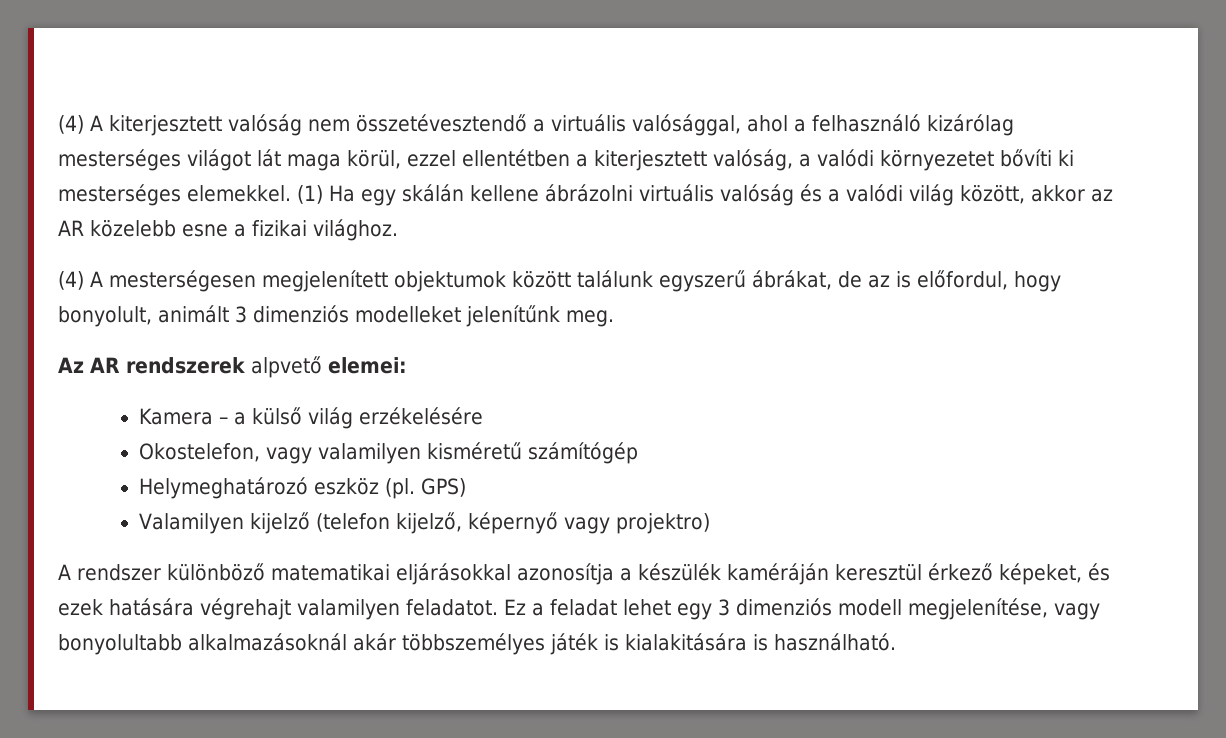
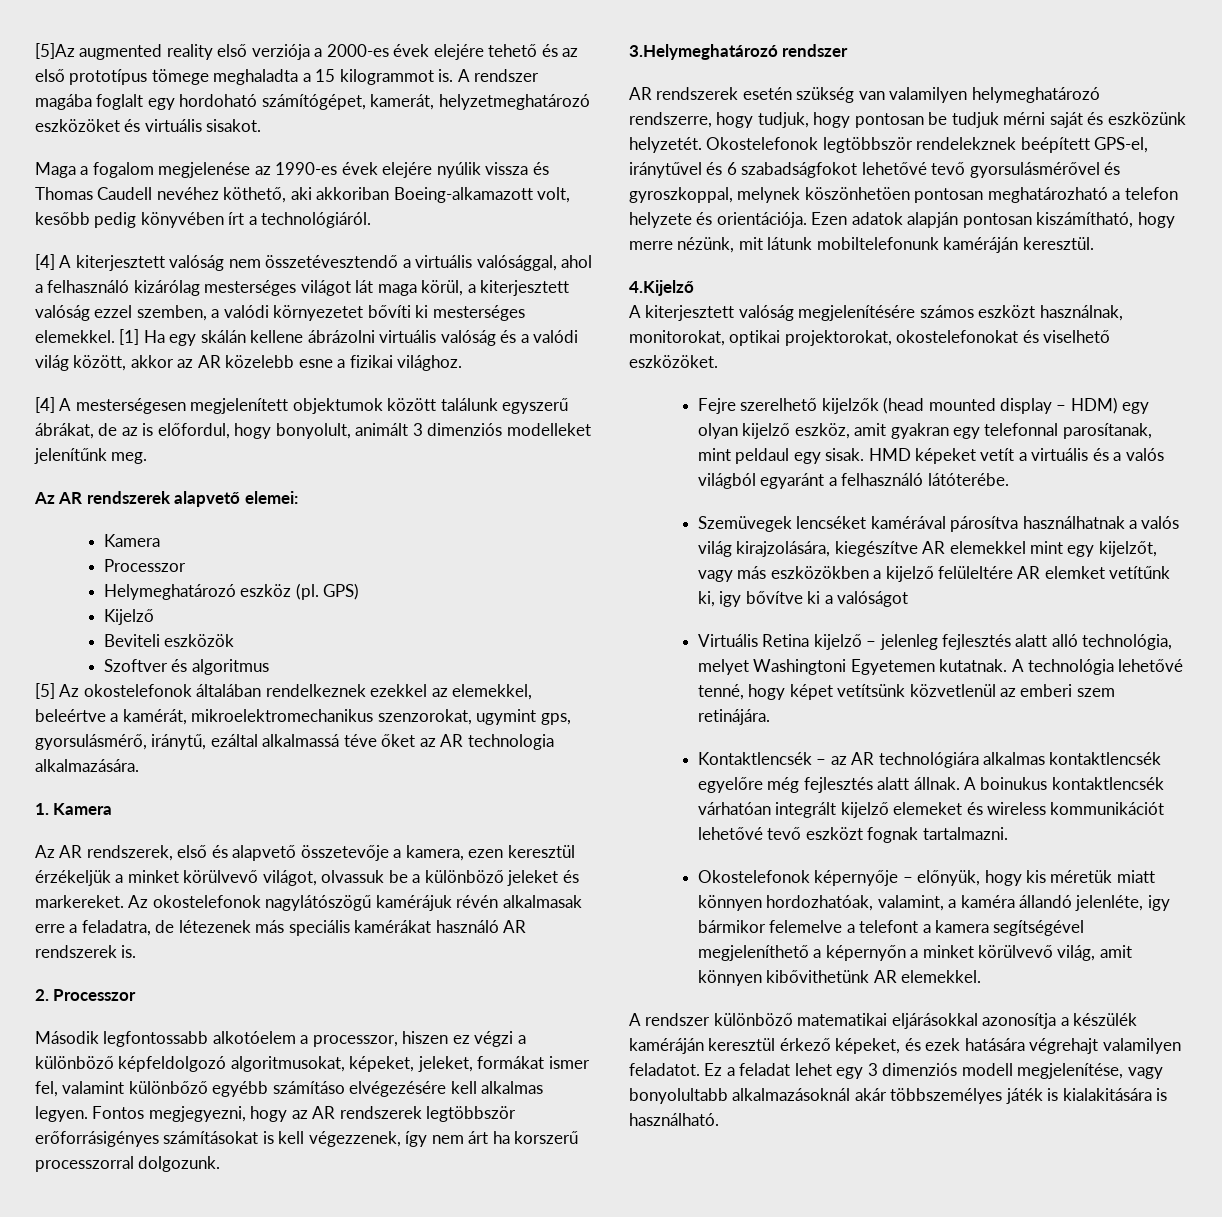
- (4) A kiterjesztett valóság nem összetévesztendő a virtuális valósággal, ahol a felhasználó kizárólag mesterséges világot lát maga körül, ezzel ellentétben a kiterjesztett valóság, a valódi környezetet bővíti ki mesterséges elemekkel.
+ [5]Az augmented reality első verziója a 2000-es évek elejére tehető és az első prototípus tömege meghaladta a 15 kilogrammot is. A rendszer magába foglalt egy hordoható számítógépet, kamerát, helyzetmeghatározó eszközöket és virtuális sisakot.
+ Maga a fogalom megjelenése az 1990-es évek elejére nyúlik vissza és Thomas Caudell nevéhez köthető, aki akkoriban Boeing-alkamazott volt, kesőbb pedig könyvében írt a technológiáról.
+ [4] A kiterjesztett valóság nem összetévesztendő a virtuális valósággal, ahol a felhasználó kizárólag mesterséges világot lát maga körül, a kiterjesztett valóság ezzel szemben, a valódi környezetet bővíti ki mesterséges elemekkel.
- (1) Ha egy skálán kellene ábrázolni virtuális valóság és a valódi világ között, akkor az AR közelebb esne a fizikai világhoz.
+ [1] Ha egy skálán kellene ábrázolni virtuális valóság és a valódi világ között, akkor az AR közelebb esne a fizikai világhoz.
- (4) A mesterségesen megjelenített objektumok között találunk egyszerű ábrákat, de az is előfordul, hogy bonyolult, animált 3 dimenziós modelleket jelenítűnk meg.
+ [4] A mesterségesen megjelenített objektumok között találunk egyszerű ábrákat, de az is előfordul, hogy bonyolult, animált 3 dimenziós modelleket jelenítűnk meg.
- Az AR rendszerek alpvető elemei:
- Kamera – a külső világ erzékelésére
- Okostelefon, vagy valamilyen kisméretű számítógép
+ Az AR rendszerek alapvető elemei:
+ Kamera
+ Processzor
  Helymeghatározó eszköz (pl. GPS)
- Valamilyen kijelző (telefon kijelző, képernyő vagy projektro)
+ Kijelző
+ Beviteli eszközök
+ Szoftver és algoritmus
+ [5] Az okostelefonok általában rendelkeznek ezekkel az elemekkel, beleértve a kamérát, mikroelektromechanikus szenzorokat, ugymint gps, gyorsulásmérő, iránytű, ezáltal alkalmassá téve őket az AR technologia alkalmazására.
+ 1. Kamera
+ Az AR rendszerek, első és alapvető összetevője a kamera, ezen keresztül érzékeljük a minket körülvevő világot, olvassuk be a különböző jeleket és markereket. Az okostelefonok nagylátószögű kamérájuk révén alkalmasak erre a feladatra, de létezenek más speciális kamérákat használó AR rendszerek is.
+ 2. Processzor
+ Második legfontossabb alkotóelem a processzor, hiszen ez végzi a különböző képfeldolgozó algoritmusokat, képeket, jeleket, formákat ismer fel, valamint különbőző egyébb számításo elvégezésére kell alkalmas legyen. Fontos megjegyezni, hogy az AR rendszerek legtöbbször erőforrásigényes számításokat is kell végezzenek, így nem árt ha korszerű processzorral dolgozunk.
+ 3.Helymeghatározó rendszer
+ AR rendszerek esetén szükség van valamilyen helymeghatározó rendszerre, hogy tudjuk, hogy pontosan be tudjuk mérni saját és eszközünk helyzetét. Okostelefonok legtöbbször rendelekznek beépített GPS-el, iránytűvel és 6 szabadságfokot lehetővé tevő gyorsulásmérővel és gyroszkoppal, melynek köszönhetöen pontosan meghatározható a telefon helyzete és orientációja. Ezen adatok alapján pontosan kiszámítható, hogy merre nézünk, mit látunk mobiltelefonunk kaméráján keresztül.
+ 4.Kijelző
+ A kiterjesztett valóság megjelenítésére számos eszközt használnak, monitorokat, optikai projektorokat, okostelefonokat és viselhető eszközöket.
+ Fejre szerelhető kijelzők (head mounted display – HDM) egy olyan kijelző eszköz, amit gyakran egy telefonnal parosítanak, mint peldaul egy sisak. HMD képeket vetít a virtuális és a valós világból egyaránt a felhasználó látóterébe.
+ Szemüvegek lencséket kamérával párosítva használhatnak a valós világ kirajzolására, kiegészítve AR elemekkel mint egy kijelzőt, vagy más eszközökben a kijelző felüleltére AR elemket vetítűnk ki, igy bővítve ki a valóságot
+ Virtuális Retina kijelző – jelenleg fejlesztés alatt alló technológia, melyet Washingtoni Egyetemen kutatnak. A technológia lehetővé tenné, hogy képet vetítsünk közvetlenül az emberi szem retinájára.
+ Kontaktlencsék – az AR technológiára alkalmas kontaktlencsék egyelőre még fejlesztés alatt állnak. A boinukus kontaktlencsék várhatóan integrált kijelző elemeket és wireless kommunikációt lehetővé tevő eszközt fognak tartalmazni.
+ Okostelefonok képernyője – előnyük, hogy kis méretük miatt könnyen hordozhatóak, valamint, a kaméra állandó jelenléte, igy bármikor felemelve a telefont a kamera segítségével megjeleníthető a képernyőn a minket körülvevő világ, amit könnyen kibővithetünk AR elemekkel.

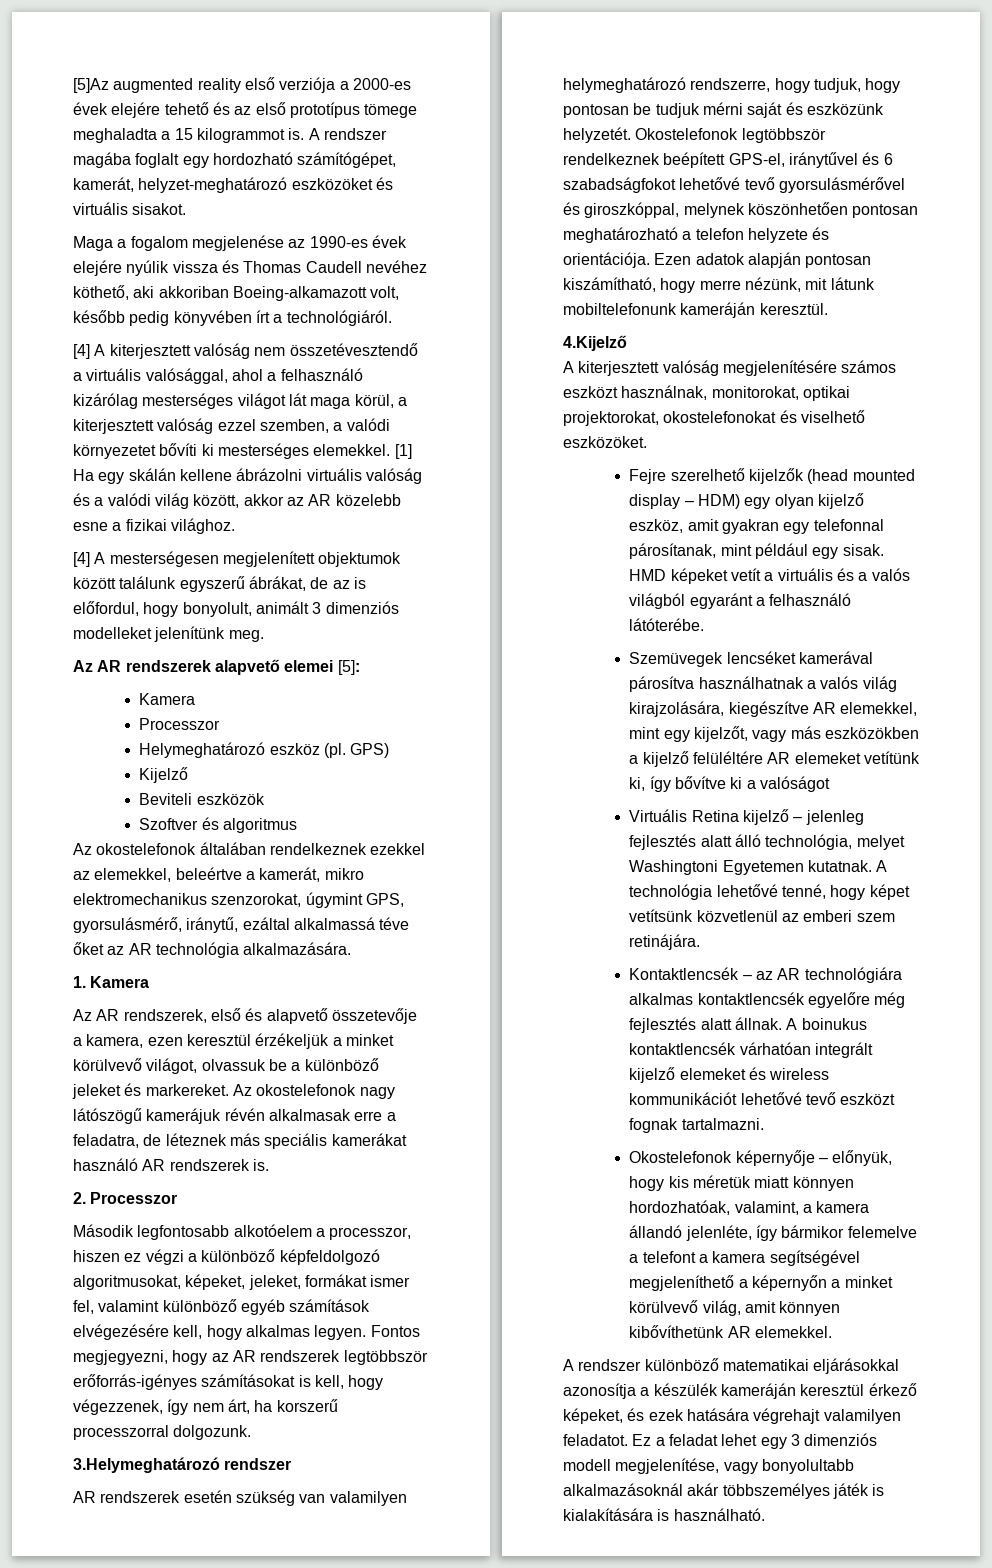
- A rendszer magába foglalt egy hordoható számítógépet, kamerát, helyzetmeghatározó eszközöket és virtuális sisakot.
+ A rendszer magába foglalt egy hordozható számítógépet, kamerát, helyzet-meghatározó eszközöket és virtuális sisakot.
- Maga a fogalom megjelenése az 1990-es évek elejére nyúlik vissza és Thomas Caudell nevéhez köthető, aki akkoriban Boeing-alkamazott volt, kesőbb pedig könyvében írt a technológiáról.
+ Maga a fogalom megjelenése az 1990-es évek elejére nyúlik vissza és Thomas Caudell nevéhez köthető, aki akkoriban Boeing-alkamazott volt, később pedig könyvében írt a technológiáról.
- [4] A mesterségesen megjelenített objektumok között találunk egyszerű ábrákat, de az is előfordul, hogy bonyolult, animált 3 dimenziós modelleket jelenítűnk meg.
+ [4] A mesterségesen megjelenített objektumok között találunk egyszerű ábrákat, de az is előfordul, hogy bonyolult, animált 3 dimenziós modelleket jelenítünk meg.
- Az AR rendszerek alapvető elemei:
+ Az AR rendszerek alapvető elemei [5]:
- [5] Az okostelefonok általában rendelkeznek ezekkel az elemekkel, beleértve a kamérát, mikroelektromechanikus szenzorokat, ugymint gps, gyorsulásmérő, iránytű, ezáltal alkalmassá téve őket az AR technologia alkalmazására.
+ Az okostelefonok általában rendelkeznek ezekkel az elemekkel, beleértve a kamerát, mikro elektromechanikus szenzorokat, úgymint GPS, gyorsulásmérő, iránytű, ezáltal alkalmassá téve őket az AR technológia alkalmazására.
- Az okostelefonok nagylátószögű kamérájuk révén alkalmasak erre a feladatra, de létezenek más speciális kamérákat használó AR rendszerek is.
+ Az okostelefonok nagy látószögű kamerájuk révén alkalmasak erre a feladatra, de léteznek más speciális kamerákat használó AR rendszerek is.
- Második legfontossabb alkotóelem a processzor, hiszen ez végzi a különböző képfeldolgozó algoritmusokat, képeket, jeleket, formákat ismer fel, valamint különbőző egyébb számításo elvégezésére kell alkalmas legyen.
+ Második legfontosabb alkotóelem a processzor, hiszen ez végzi a különböző képfeldolgozó algoritmusokat, képeket, jeleket, formákat ismer fel, valamint különböző egyéb számítások elvégezésére kell, hogy alkalmas legyen.
- Fontos megjegyezni, hogy az AR rendszerek legtöbbször erőforrásigényes számításokat is kell végezzenek, így nem árt ha korszerű processzorral dolgozunk.
+ Fontos megjegyezni, hogy az AR rendszerek legtöbbször erőforrás-igényes számításokat is kell, hogy végezzenek, így nem árt, ha korszerű processzorral dolgozunk.
- Okostelefonok legtöbbször rendelekznek beépített GPS-el, iránytűvel és 6 szabadságfokot lehetővé tevő gyorsulásmérővel és gyroszkoppal, melynek köszönhetöen pontosan meghatározható a telefon helyzete és orientációja.
+ Okostelefonok legtöbbször rendelkeznek beépített GPS-el, iránytűvel és 6 szabadságfokot lehetővé tevő gyorsulásmérővel és giroszkóppal, melynek köszönhetően pontosan meghatározható a telefon helyzete és orientációja.
- Ezen adatok alapján pontosan kiszámítható, hogy merre nézünk, mit látunk mobiltelefonunk kaméráján keresztül.
+ Ezen adatok alapján pontosan kiszámítható, hogy merre nézünk, mit látunk mobiltelefonunk kameráján keresztül.
- Fejre szerelhető kijelzők (head mounted display – HDM) egy olyan kijelző eszköz, amit gyakran egy telefonnal parosítanak, mint peldaul egy sisak.
+ Fejre szerelhető kijelzők (head mounted display – HDM) egy olyan kijelző eszköz, amit gyakran egy telefonnal párosítanak, mint például egy sisak.
- Szemüvegek lencséket kamérával párosítva használhatnak a valós világ kirajzolására, kiegészítve AR elemekkel mint egy kijelzőt, vagy más eszközökben a kijelző felüleltére AR elemket vetítűnk ki, igy bővítve ki a valóságot
+ Szemüvegek lencséket kamerával párosítva használhatnak a valós világ kirajzolására, kiegészítve AR elemekkel, mint egy kijelzőt, vagy más eszközökben a kijelző felüléltére AR elemeket vetítünk ki, így bővítve ki a valóságot
- Virtuális Retina kijelző – jelenleg fejlesztés alatt alló technológia, melyet Washingtoni Egyetemen kutatnak.
+ Virtuális Retina kijelző – jelenleg fejlesztés alatt álló technológia, melyet Washingtoni Egyetemen kutatnak.
- Okostelefonok képernyője – előnyük, hogy kis méretük miatt könnyen hordozhatóak, valamint, a kaméra állandó jelenléte, igy bármikor felemelve a telefont a kamera segítségével megjeleníthető a képernyőn a minket körülvevő világ, amit könnyen kibővithetünk AR elemekkel.
+ Okostelefonok képernyője – előnyük, hogy kis méretük miatt könnyen hordozhatóak, valamint, a kamera állandó jelenléte, így bármikor felemelve a telefont a kamera segítségével megjeleníthető a képernyőn a minket körülvevő világ, amit könnyen kibővíthetünk AR elemekkel.
- A rendszer különböző matematikai eljárásokkal azonosítja a készülék kaméráján keresztül érkező képeket, és ezek hatására végrehajt valamilyen feladatot.
+ A rendszer különböző matematikai eljárásokkal azonosítja a készülék kameráján keresztül érkező képeket, és ezek hatására végrehajt valamilyen feladatot.
- Ez a feladat lehet egy 3 dimenziós modell megjelenítése, vagy bonyolultabb alkalmazásoknál akár többszemélyes játék is kialakitására is használható.
+ Ez a feladat lehet egy 3 dimenziós modell megjelenítése, vagy bonyolultabb alkalmazásoknál akár többszemélyes játék is kialakítására is használható.

